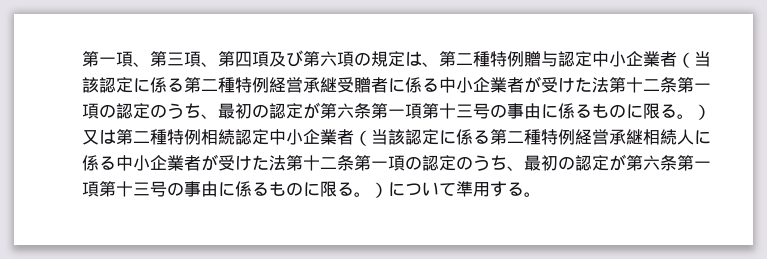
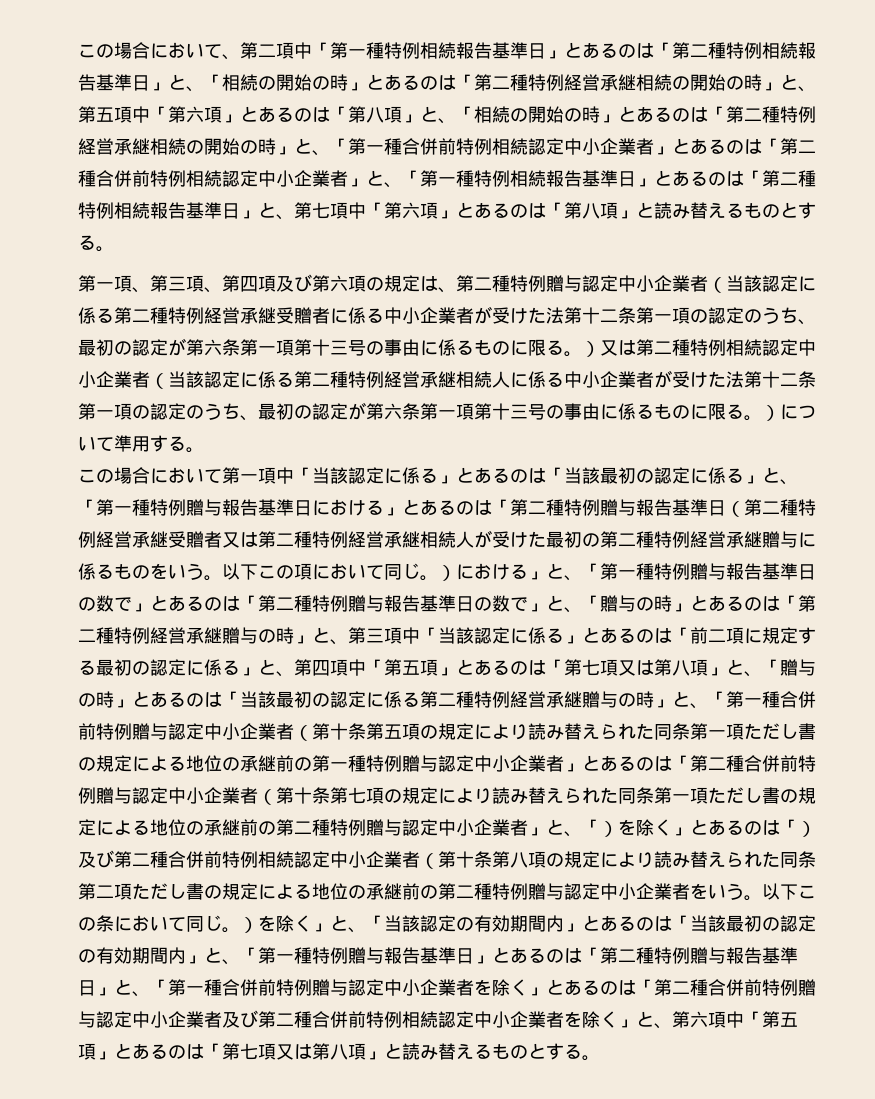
+ この場合において、第二項中「第一種特例相続報告基準日」とあるのは「第二種特例相続報告基準日」と、「相続の開始の時」とあるのは「第二種特例経営承継相続の開始の時」と、第五項中「第六項」とあるのは「第八項」と、「相続の開始の時」とあるのは「第二種特例経営承継相続の開始の時」と、「第一種合併前特例相続認定中小企業者」とあるのは「第二種合併前特例相続認定中小企業者」と、「第一種特例相続報告基準日」とあるのは「第二種特例相続報告基準日」と、第七項中「第六項」とあるのは「第八項」と読み替えるものとする。
+ この場合において第一項中「当該認定に係る」とあるのは「当該最初の認定に係る」と、「第一種特例贈与報告基準日における」とあるのは「第二種特例贈与報告基準日（第二種特例経営承継受贈者又は第二種特例経営承継相続人が受けた最初の第二種特例経営承継贈与に係るものをいう。以下この項において同じ。）における」と、「第一種特例贈与報告基準日の数で」とあるのは「第二種特例贈与報告基準日の数で」と、「贈与の時」とあるのは「第二種特例経営承継贈与の時」と、第三項中「当該認定に係る」とあるのは「前二項に規定する最初の認定に係る」と、第四項中「第五項」とあるのは「第七項又は第八項」と、「贈与の時」とあるのは「当該最初の認定に係る第二種特例経営承継贈与の時」と、「第一種合併前特例贈与認定中小企業者（第十条第五項の規定により読み替えられた同条第一項ただし書の規定による地位の承継前の第一種特例贈与認定中小企業者」とあるのは「第二種合併前特例贈与認定中小企業者（第十条第七項の規定により読み替えられた同条第一項ただし書の規定による地位の承継前の第二種特例贈与認定中小企業者」と、「）を除く」とあるのは「）及び第二種合併前特例相続認定中小企業者（第十条第八項の規定により読み替えられた同条第二項ただし書の規定による地位の承継前の第二種特例贈与認定中小企業者をいう。以下この条において同じ。）を除く」と、「当該認定の有効期間内」とあるのは「当該最初の認定の有効期間内」と、「第一種特例贈与報告基準日」とあるのは「第二種特例贈与報告基準日」と、「第一種合併前特例贈与認定中小企業者を除く」とあるのは「第二種合併前特例贈与認定中小企業者及び第二種合併前特例相続認定中小企業者を除く」と、第六項中「第五項」とあるのは「第七項又は第八項」と読み替えるものとする。

